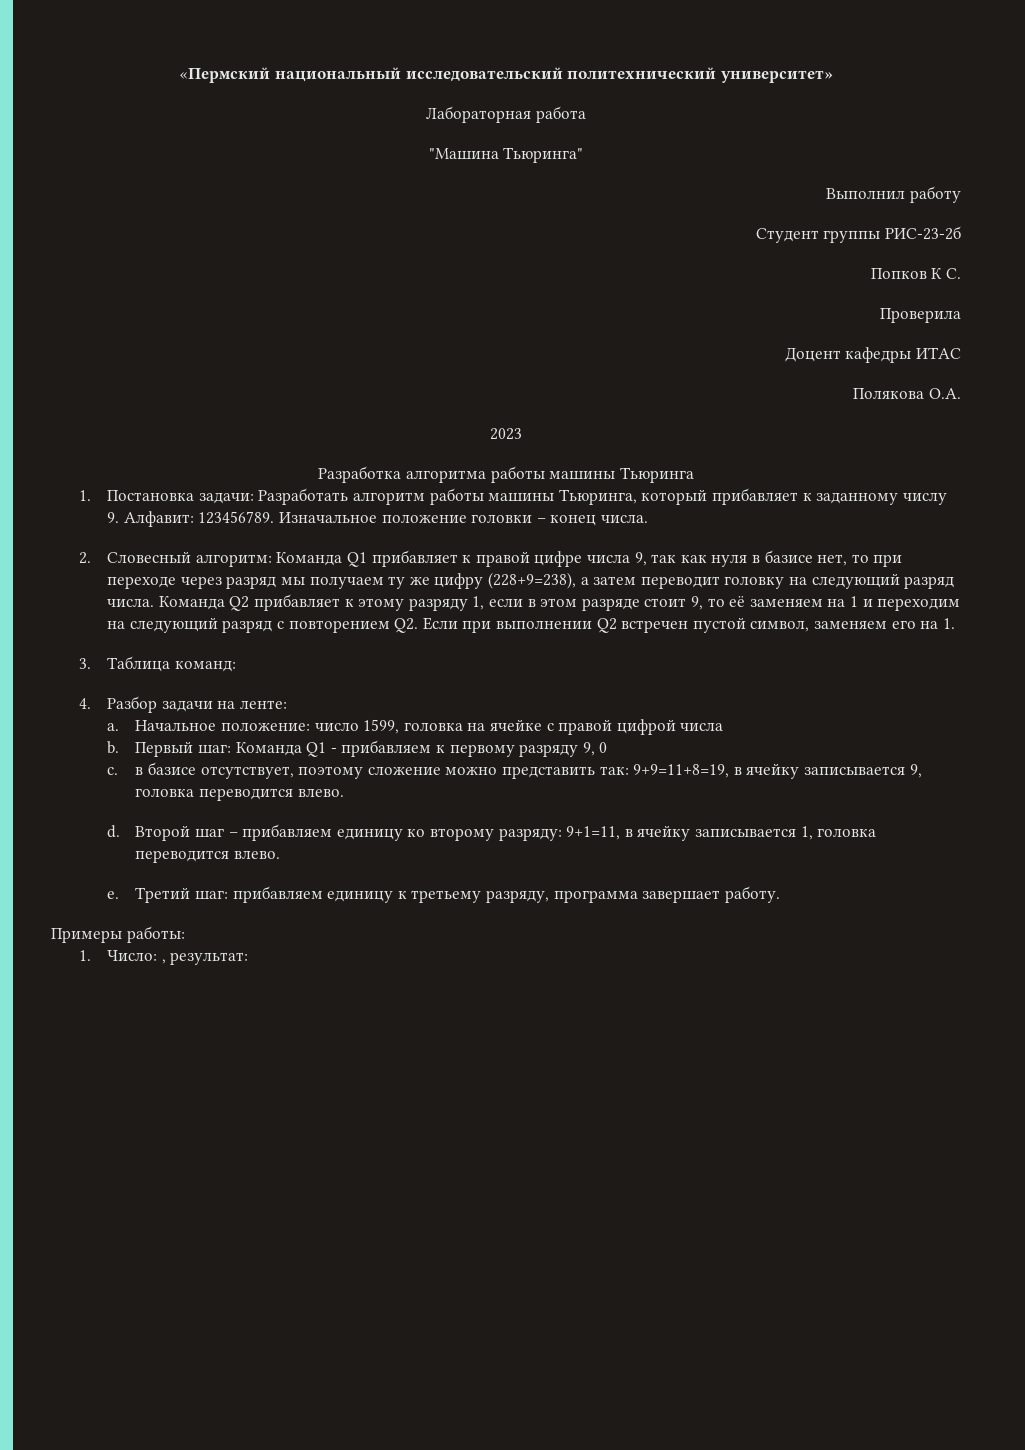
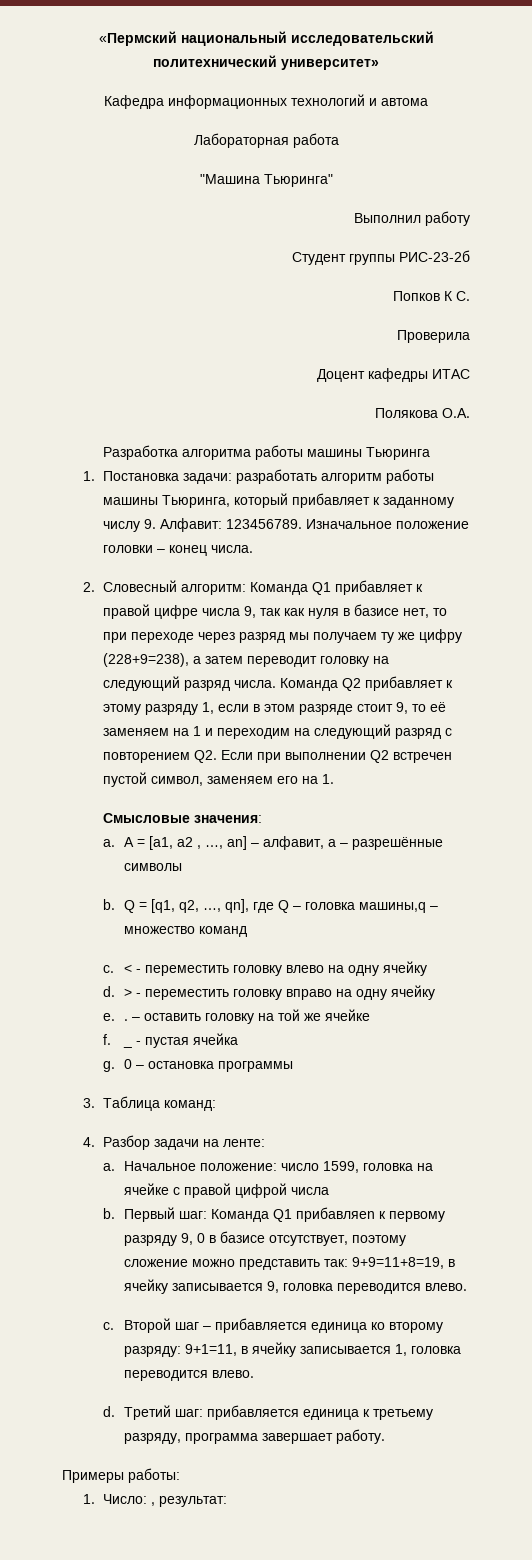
+ Кафедра информационных технологий и автома
- 2023
- 1. Постановка задачи: Разработать алгоритм работы машины Тьюринга, который прибавляет к заданному числу 9. Алфавит: 123456789.
+ 1. Постановка задачи: разработать алгоритм работы машины Тьюринга, который прибавляет к заданному числу 9. Алфавит: 123456789.
+ Смысловые значения:
+ a. A = [a1, a2 , …, an] – алфавит, a – разрешённые символы
+ b. Q = [q1, q2, …, qn], где Q – головка машины,q – множество команд
+ c. < - переместить головку влево на одну ячейку
+ d. > - переместить головку вправо на одну ячейку
+ e. . – оставить головку на той же ячейке
+ f. _ - пустая ячейка
+ g. 0 – остановка программы
- Первый шаг: Команда Q1 - прибавляем к первому разряду 9, 0
- c. в базисе отсутствует, поэтому сложение можно представить так: 9+9=11+8=19, в ячейку записывается 9, головка переводится влево.
- d.
+ Первый шаг: Команда Q1 прибавляеn к первому разряду 9, 0 в базисе отсутствует, поэтому сложение можно представить так: 9+9=11+8=19, в ячейку записывается 9, головка переводится влево.
+ c.
- Второй шаг – прибавляем единицу ко второму разряду: 9+1=11, в ячейку записывается 1, головка переводится влево.
- e.
+ Второй шаг – прибавляется единица ко второму разряду: 9+1=11, в ячейку записывается 1, головка переводится влево.
+ d.
- Третий шаг: прибавляем единицу к третьему разряду, программа завершает работу.
+ Третий шаг: прибавляется единица к третьему разряду, программа завершает работу.

